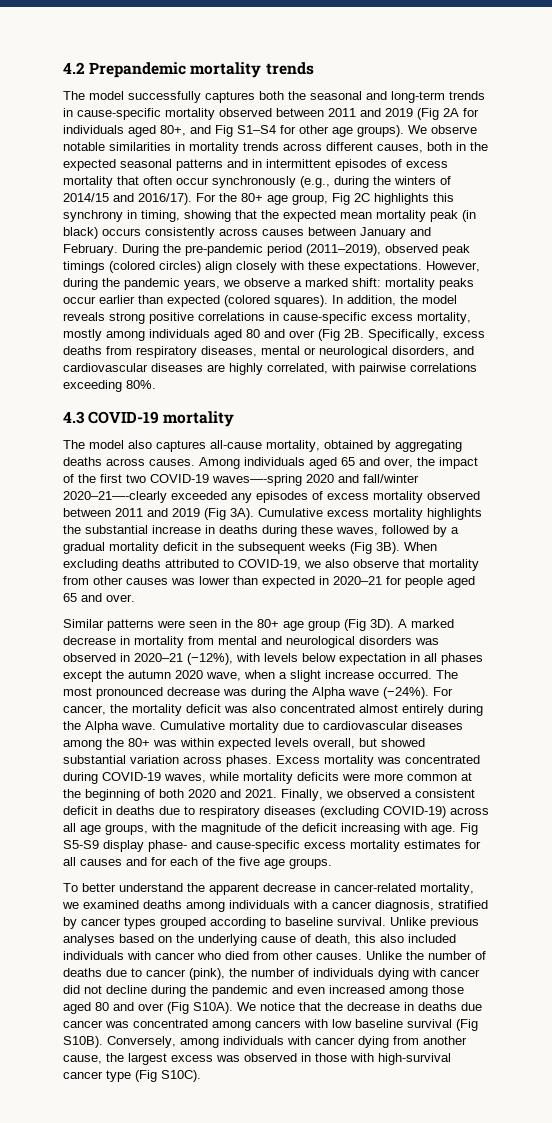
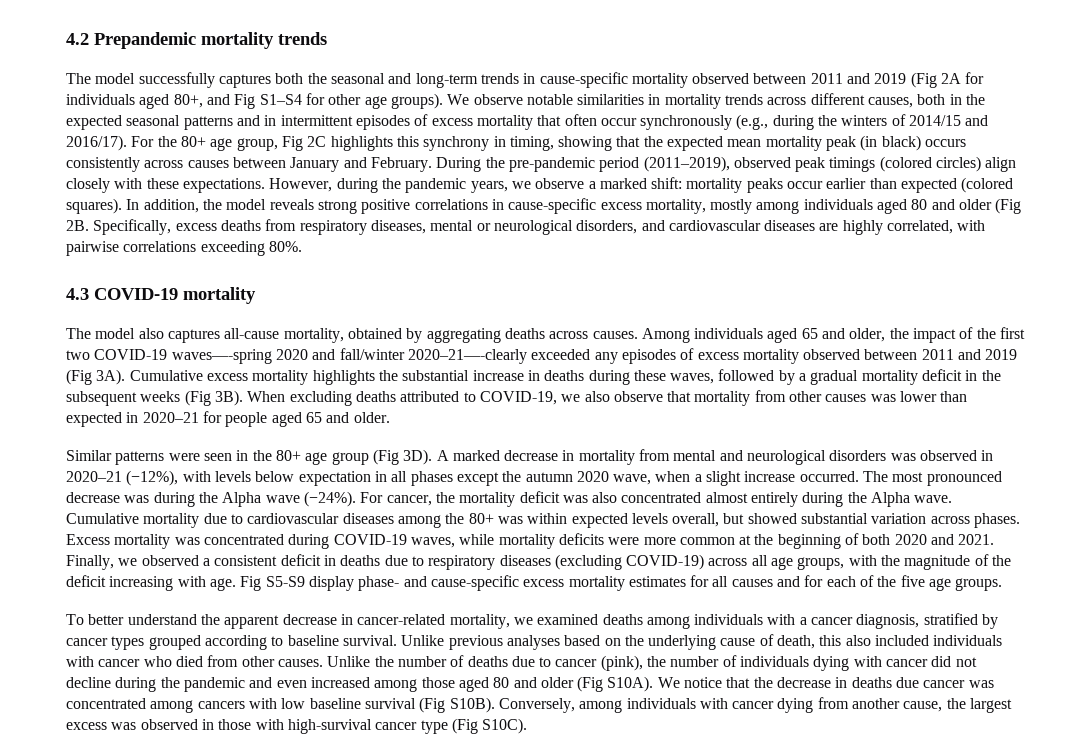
- In addition, the model reveals strong positive correlations in cause-specific excess mortality, mostly among individuals aged 80 and over (Fig 2B.
+ In addition, the model reveals strong positive correlations in cause-specific excess mortality, mostly among individuals aged 80 and older (Fig 2B.
- Among individuals aged 65 and over, the impact of the first two COVID-19 waves—-spring 2020 and fall/winter 2020–21—-clearly exceeded any episodes of excess mortality observed between 2011 and 2019 (Fig 3A).
+ Among individuals aged 65 and older, the impact of the first two COVID-19 waves—-spring 2020 and fall/winter 2020–21—-clearly exceeded any episodes of excess mortality observed between 2011 and 2019 (Fig 3A).
- When excluding deaths attributed to COVID-19, we also observe that mortality from other causes was lower than expected in 2020–21 for people aged 65 and over.
+ When excluding deaths attributed to COVID-19, we also observe that mortality from other causes was lower than expected in 2020–21 for people aged 65 and older.
- Unlike the number of deaths due to cancer (pink), the number of individuals dying with cancer did not decline during the pandemic and even increased among those aged 80 and over (Fig S10A).
+ Unlike the number of deaths due to cancer (pink), the number of individuals dying with cancer did not decline during the pandemic and even increased among those aged 80 and older (Fig S10A).

